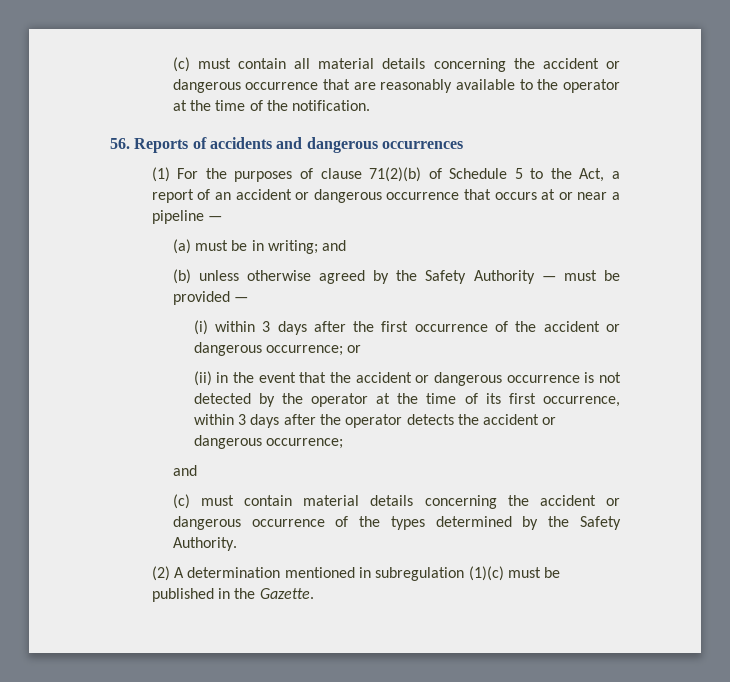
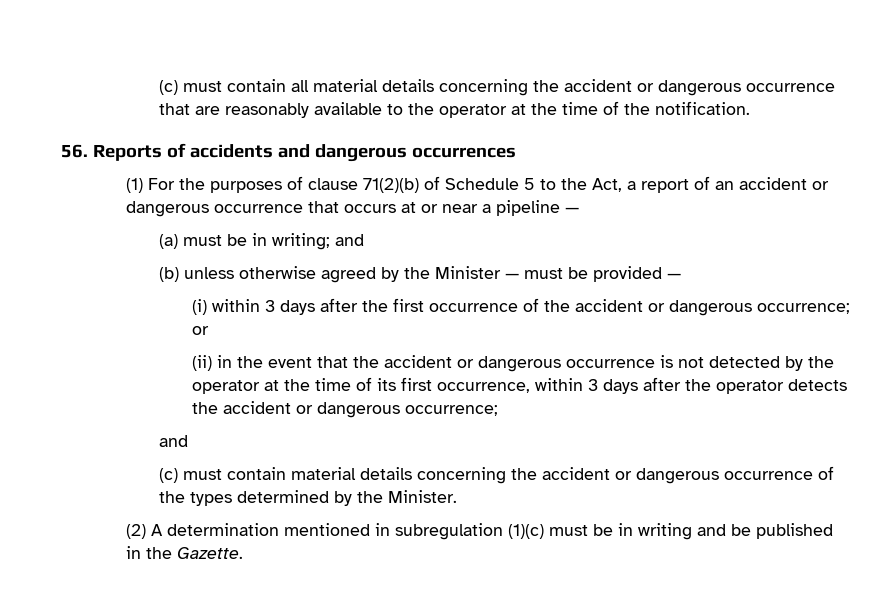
- (b) unless otherwise agreed by the Safety Authority — must be provided —
+ (b) unless otherwise agreed by the Minister — must be provided —
- (c) must contain material details concerning the accident or dangerous occurrence of the types determined by the Safety Authority.
+ (c) must contain material details concerning the accident or dangerous occurrence of the types determined by the Minister.
- (2) A determination mentioned in subregulation (1)(c) must be published in the Gazette.
+ (2) A determination mentioned in subregulation (1)(c) must be in writing and be published in the Gazette.

